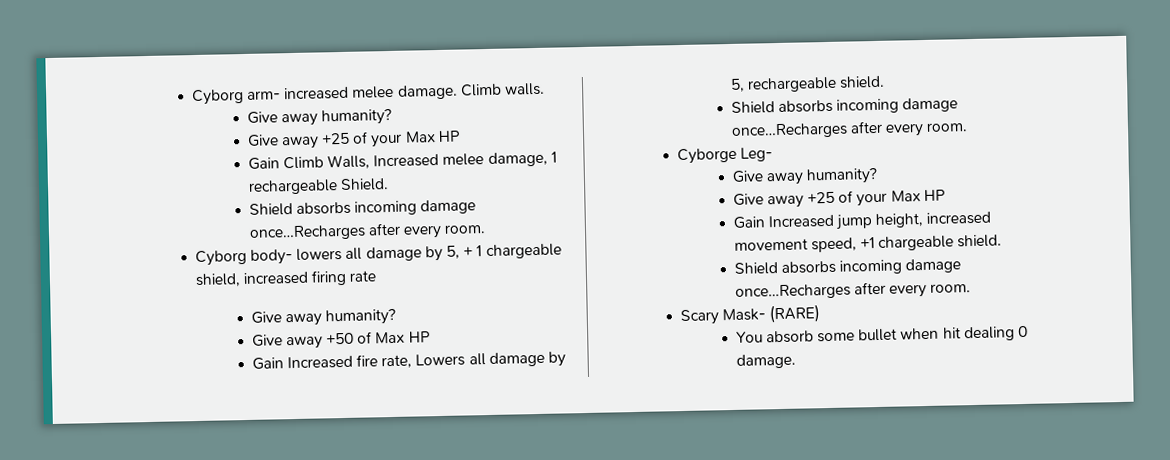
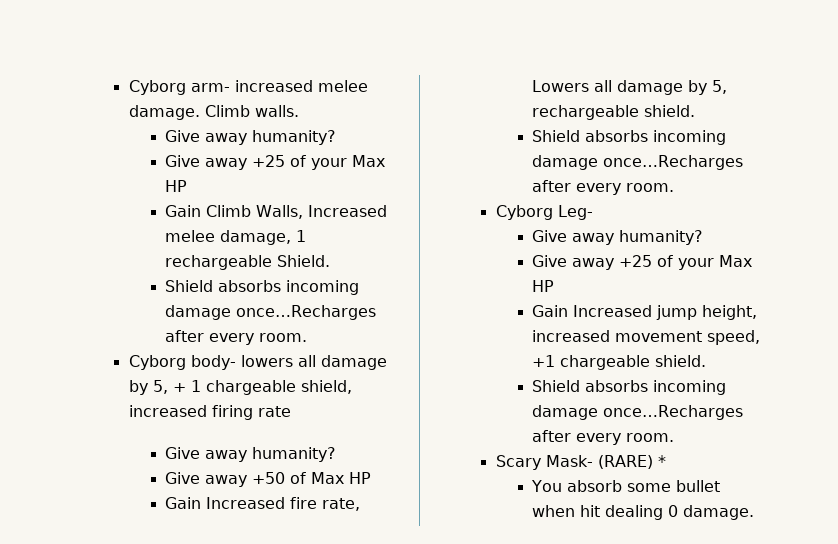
- Cyborge Leg-
+ Cyborg Leg-
- Scary Mask- (RARE)
+ Scary Mask- (RARE) *

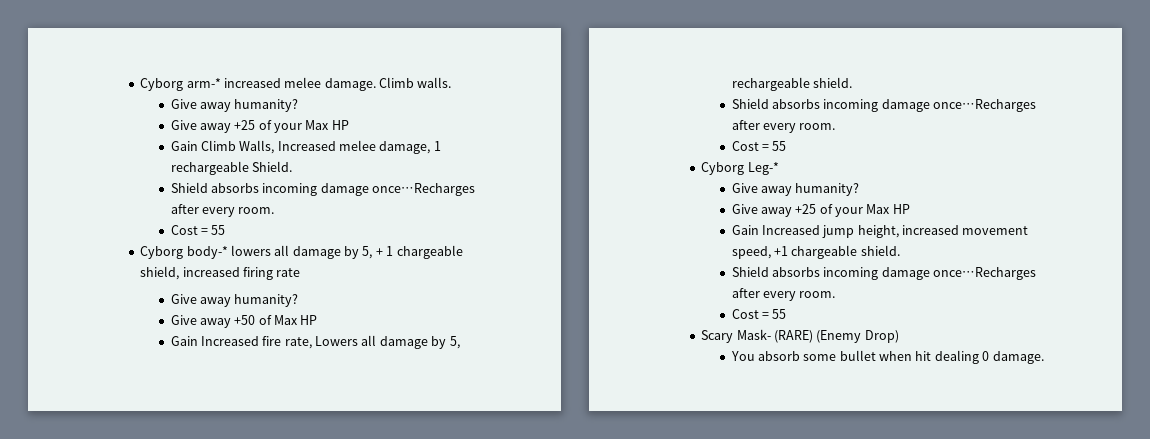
- Cyborg arm- increased melee damage.
+ Cyborg arm-* increased melee damage.
  Gain Climb Walls, Increased melee damage, 1 rechargeable Shield.
  Shield absorbs incoming damage once…Recharges after every room.
- Cyborg body- lowers all damage by 5, + 1 chargeable shield, increased firing rate
+ Cost = 55
+ Cyborg body-* lowers all damage by 5, + 1 chargeable shield, increased firing rate
  Gain Increased fire rate, Lowers all damage by 5, rechargeable shield.
  Shield absorbs incoming damage once…Recharges after every room.
- Cyborg Leg-
+ Cost = 55
+ Cyborg Leg-*
  Gain Increased jump height, increased movement speed, +1 chargeable shield.
  Shield absorbs incoming damage once…Recharges after every room.
+ Cost = 55
- Scary Mask- (RARE) *
+ Scary Mask- (RARE) (Enemy Drop)

